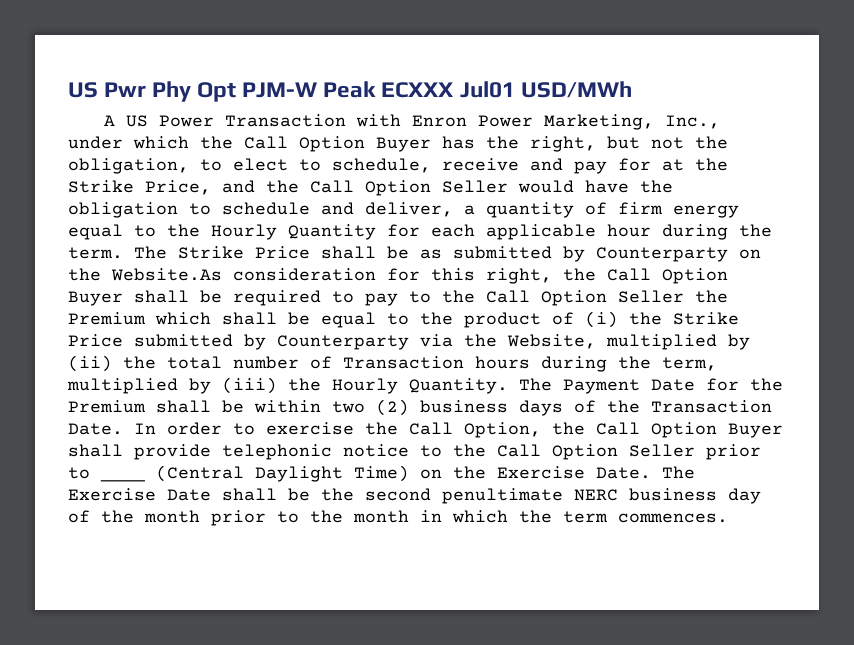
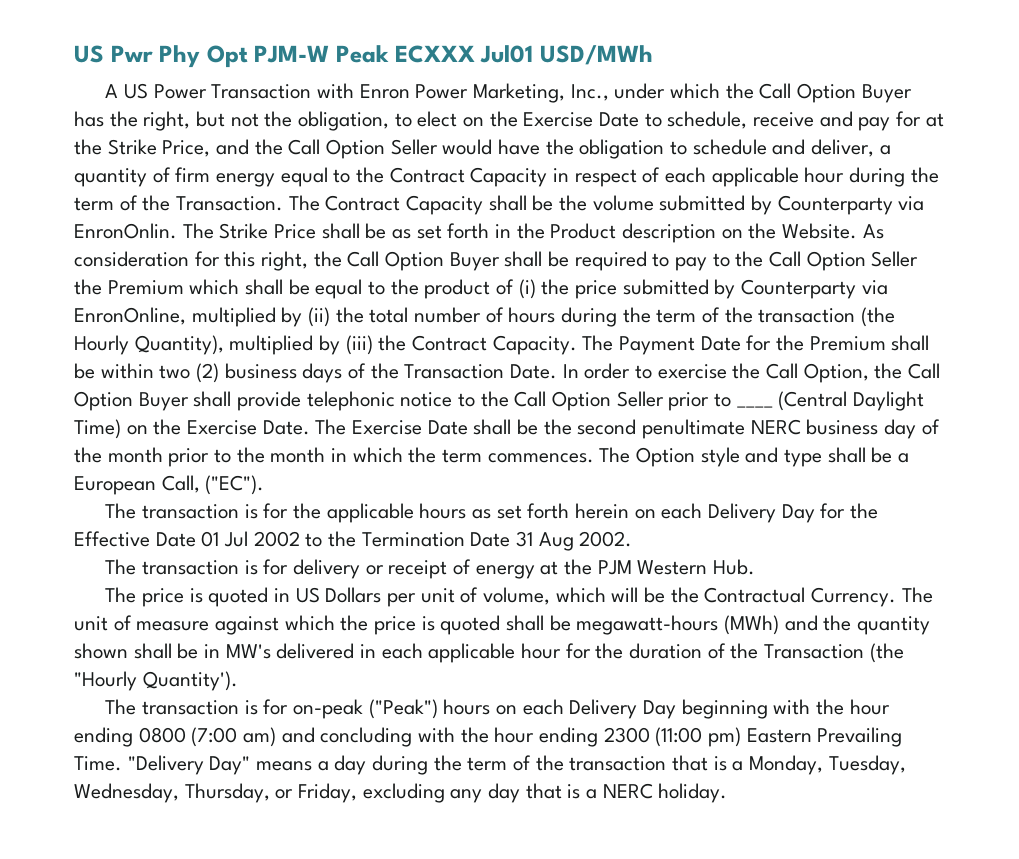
- A US Power Transaction with Enron Power Marketing, Inc., under which the Call Option Buyer has the right, but not the obligation, to elect to schedule, receive and pay for at the Strike Price, and the Call Option Seller would have the obligation to schedule and deliver, a quantity of firm energy equal to the Hourly Quantity for each applicable hour during the term.
+ A US Power Transaction with Enron Power Marketing, Inc., under which the Call Option Buyer has the right, but not the obligation, to elect on the Exercise Date to schedule, receive and pay for at the Strike Price, and the Call Option Seller would have the obligation to schedule and deliver, a quantity of firm energy equal to the Contract Capacity in respect of each applicable hour during the term of the Transaction. The Contract Capacity shall be the volume submitted by Counterparty via EnronOnlin.
- The Strike Price shall be as submitted by Counterparty on the Website.As consideration for this right, the Call Option Buyer shall be required to pay to the Call Option Seller the Premium which shall be equal to the product of (i) the Strike Price submitted by Counterparty via the Website, multiplied by (ii) the total number of Transaction hours during the term, multiplied by (iii) the Hourly Quantity.
+ The Strike Price shall be as set forth in the Product description on the Website. As consideration for this right, the Call Option Buyer shall be required to pay to the Call Option Seller the Premium which shall be equal to the product of (i) the price submitted by Counterparty via EnronOnline, multiplied by (ii) the total number of hours during the term of the transaction (the Hourly Quantity), multiplied by (iii) the Contract Capacity.
+ The Option style and type shall be a European Call, ("EC").
+ The transaction is for the applicable hours as set forth herein on each Delivery Day for the Effective Date 01 Jul 2002 to the Termination Date 31 Aug 2002.
+ The transaction is for delivery or receipt of energy at the PJM Western Hub.
+ The price is quoted in US Dollars per unit of volume, which will be the Contractual Currency. The unit of measure against which the price is quoted shall be megawatt-hours (MWh) and the quantity shown shall be in MW's delivered in each applicable hour for the duration of the Transaction (the "Hourly Quantity').
+ The transaction is for on-peak ("Peak") hours on each Delivery Day beginning with the hour ending 0800 (7:00 am) and concluding with the hour ending 2300 (11:00 pm) Eastern Prevailing Time. "Delivery Day" means a day during the term of the transaction that is a Monday, Tuesday, Wednesday, Thursday, or Friday, excluding any day that is a NERC holiday.

